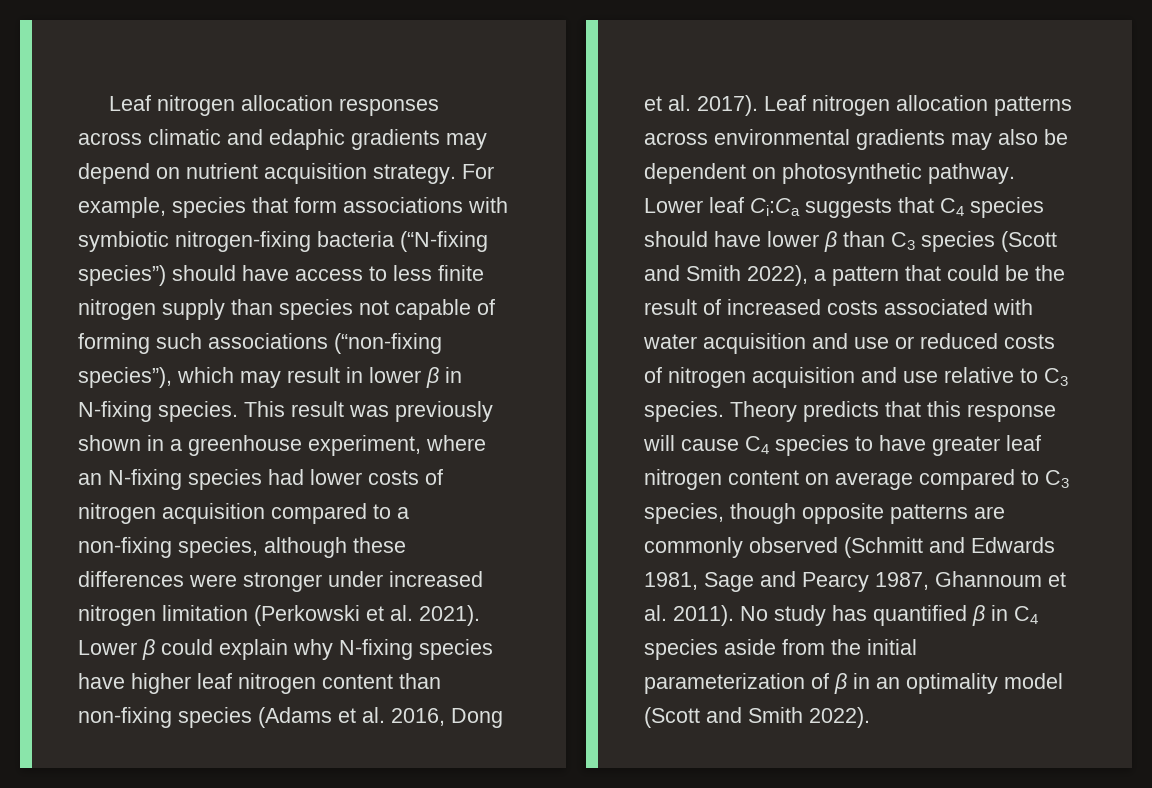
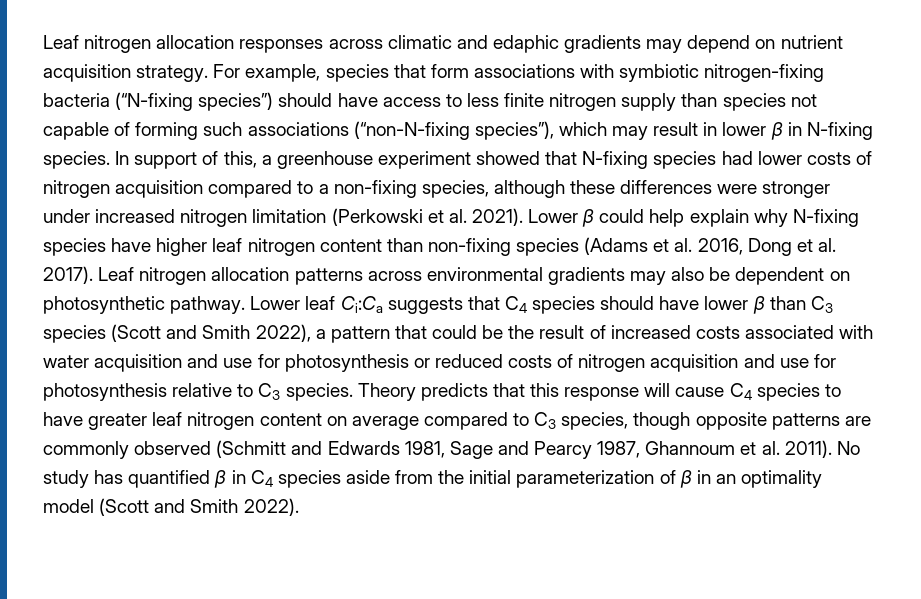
- For example, species that form associations with symbiotic nitrogen-fixing bacteria (“N-fixing species”) should have access to less finite nitrogen supply than species not capable of forming such associations (“non-fixing species”), which may result in lower β in N-fixing species.
+ For example, species that form associations with symbiotic nitrogen-fixing bacteria (“N-fixing species”) should have access to less finite nitrogen supply than species not capable of forming such associations (“non-N-fixing species”), which may result in lower β in N-fixing species.
- This result was previously shown in a greenhouse experiment, where an N-fixing species had lower costs of nitrogen acquisition compared to a non-fixing species, although these differences were stronger under increased nitrogen limitation (Perkowski et al. 2021).
+ In support of this, a greenhouse experiment showed that N-fixing species had lower costs of nitrogen acquisition compared to a non-fixing species, although these differences were stronger under increased nitrogen limitation (Perkowski et al. 2021).
- Lower β could explain why N-fixing species have higher leaf nitrogen content than non-fixing species (Adams et al. 2016, Dong et al. 2017).
+ Lower β could help explain why N-fixing species have higher leaf nitrogen content than non-fixing species (Adams et al. 2016, Dong et al. 2017).
- Lower leaf Ci:Ca suggests that C4 species should have lower β than C3 species (Scott and Smith 2022), a pattern that could be the result of increased costs associated with water acquisition and use or reduced costs of nitrogen acquisition and use relative to C3 species.
+ Lower leaf Ci:Ca suggests that C4 species should have lower β than C3 species (Scott and Smith 2022), a pattern that could be the result of increased costs associated with water acquisition and use for photosynthesis or reduced costs of nitrogen acquisition and use for photosynthesis relative to C3 species.

